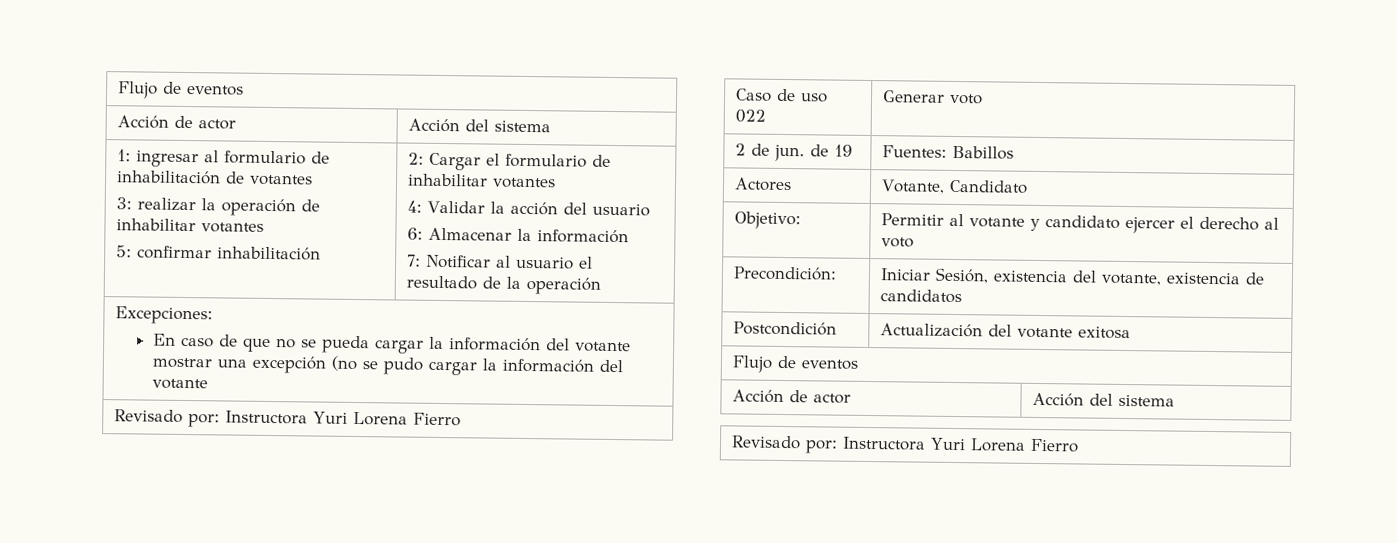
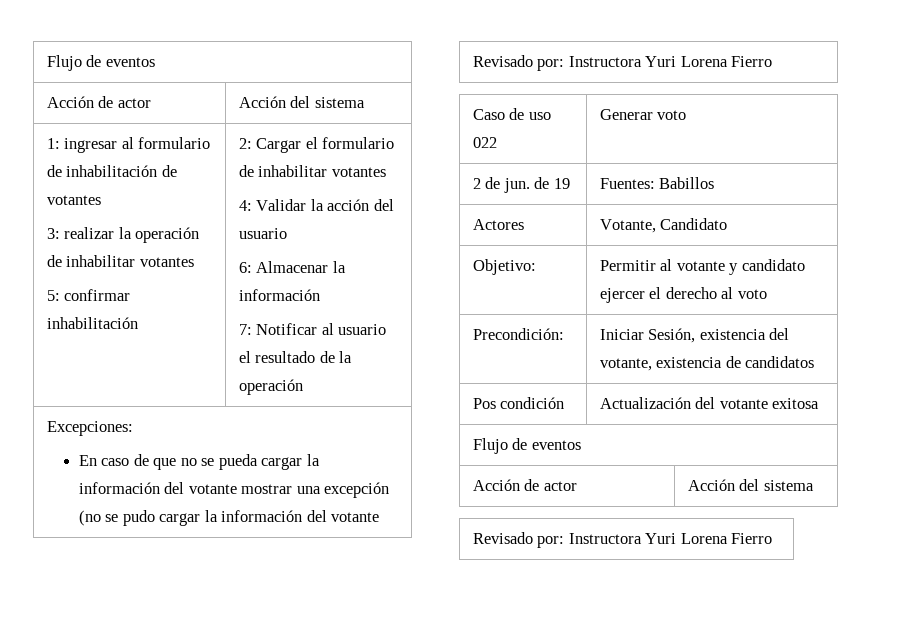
- Postcondición | Actualización del votante exitosa
+ Pos condición | Actualización del votante exitosa

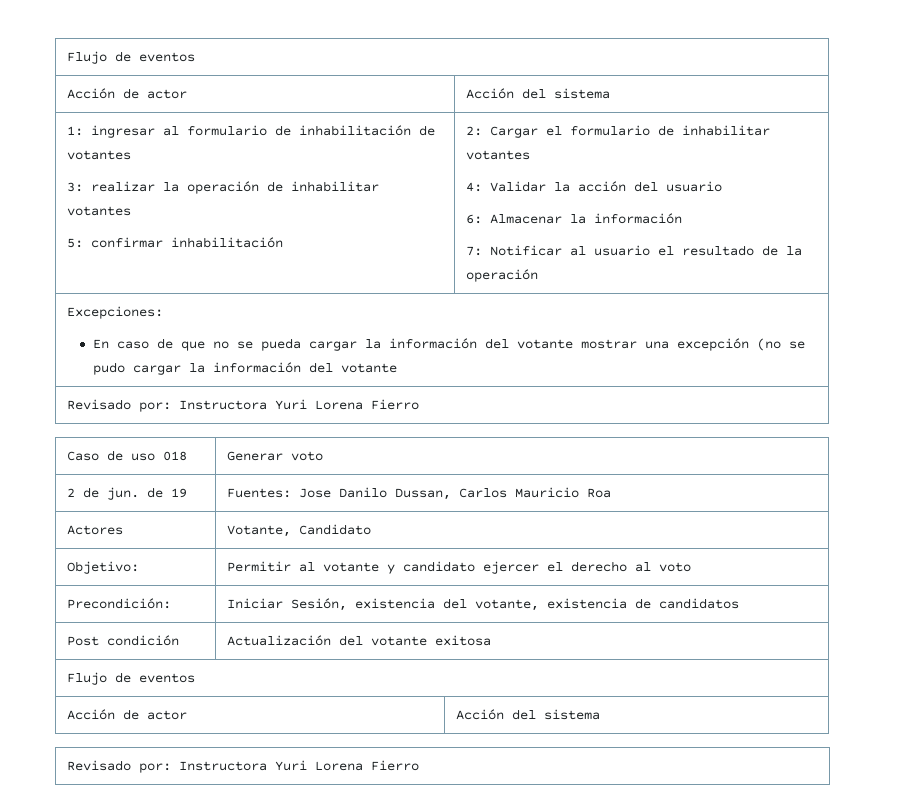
- Caso de uso 022 | Generar voto
+ Caso de uso 018 | Generar voto
- 2 de jun. de 19 | Fuentes: Babillos
+ 2 de jun. de 19 | Fuentes: Jose Danilo Dussan, Carlos Mauricio Roa
- Pos condición | Actualización del votante exitosa
+ Post condición | Actualización del votante exitosa

